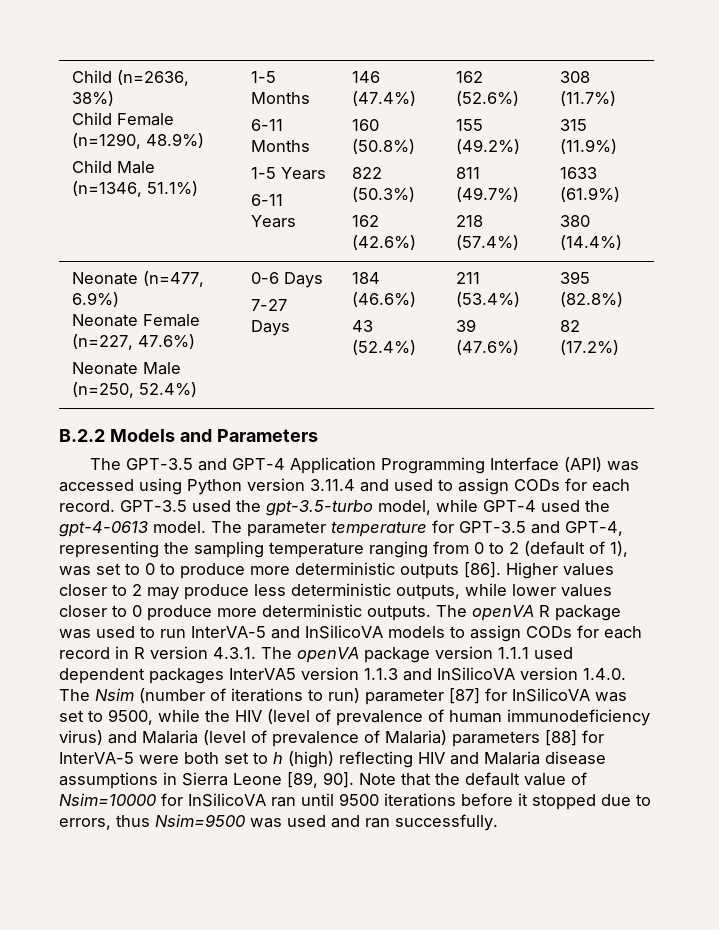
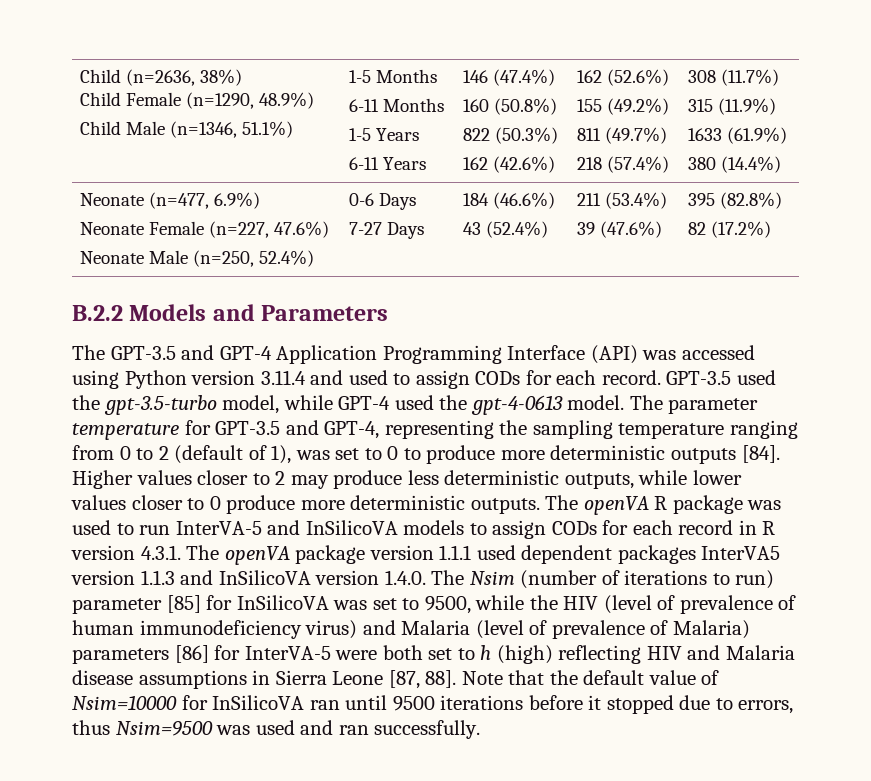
- The parameter temperature for GPT-3.5 and GPT-4, representing the sampling temperature ranging from 0 to 2 (default of 1), was set to 0 to produce more deterministic outputs [86].
+ The parameter temperature for GPT-3.5 and GPT-4, representing the sampling temperature ranging from 0 to 2 (default of 1), was set to 0 to produce more deterministic outputs [84].
- The openVA R package was used to run InterVA-5 and InSilicoVA models to assign CODs for each record in R version 4.3.1. The openVA package version 1.1.1 used dependent packages InterVA5 version 1.1.3 and InSilicoVA version 1.4.0. The Nsim (number of iterations to run) parameter [87] for InSilicoVA was set to 9500, while the HIV (level of prevalence of human immunodeficiency virus) and Malaria (level of prevalence of Malaria) parameters [88] for InterVA-5 were both set to h (high) reflecting HIV and Malaria disease assumptions in Sierra Leone [89, 90].
+ The openVA R package was used to run InterVA-5 and InSilicoVA models to assign CODs for each record in R version 4.3.1. The openVA package version 1.1.1 used dependent packages InterVA5 version 1.1.3 and InSilicoVA version 1.4.0. The Nsim (number of iterations to run) parameter [85] for InSilicoVA was set to 9500, while the HIV (level of prevalence of human immunodeficiency virus) and Malaria (level of prevalence of Malaria) parameters [86] for InterVA-5 were both set to h (high) reflecting HIV and Malaria disease assumptions in Sierra Leone [87, 88].

